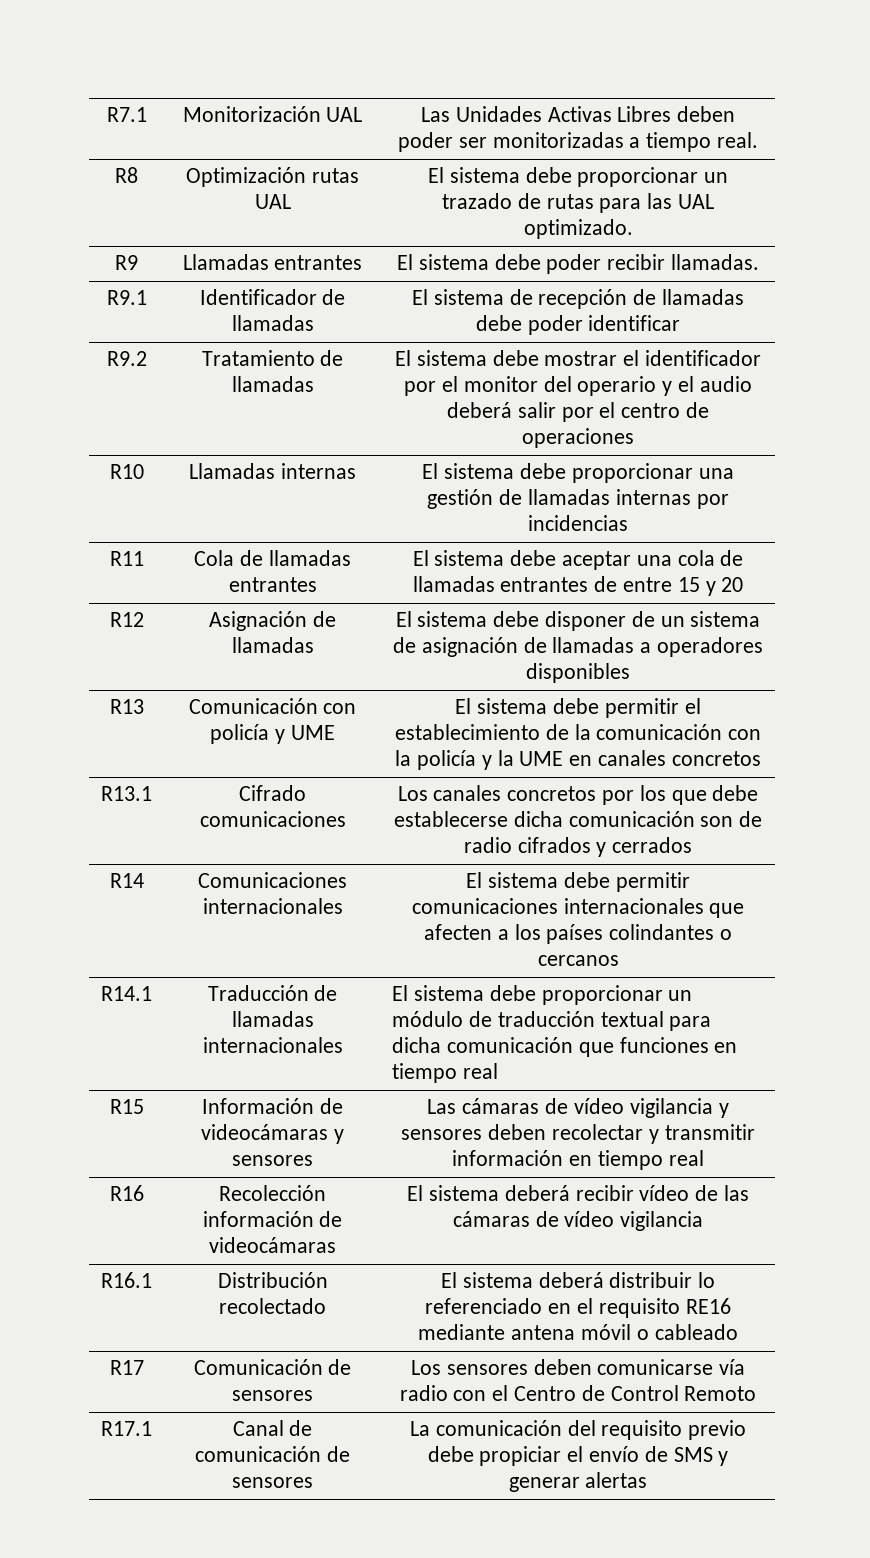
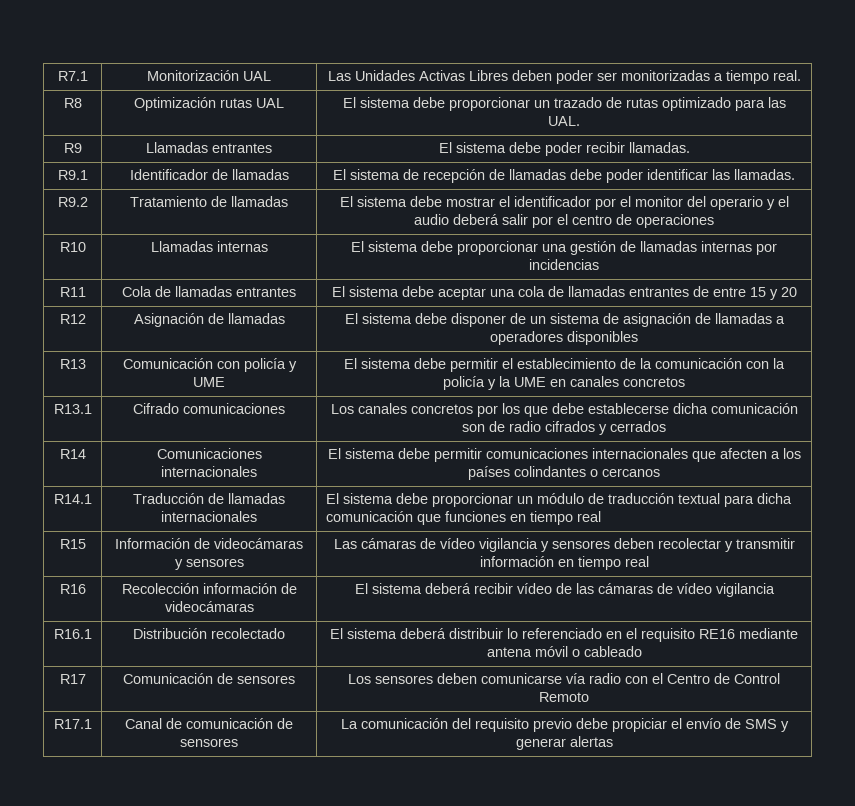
- R8 | Optimización rutas UAL | El sistema debe proporcionar un trazado de rutas para las UAL optimizado.
+ R8 | Optimización rutas UAL | El sistema debe proporcionar un trazado de rutas optimizado para las UAL.
- R9.1 | Identificador de llamadas | El sistema de recepción de llamadas debe poder identificar
+ R9.1 | Identificador de llamadas | El sistema de recepción de llamadas debe poder identificar las llamadas.

